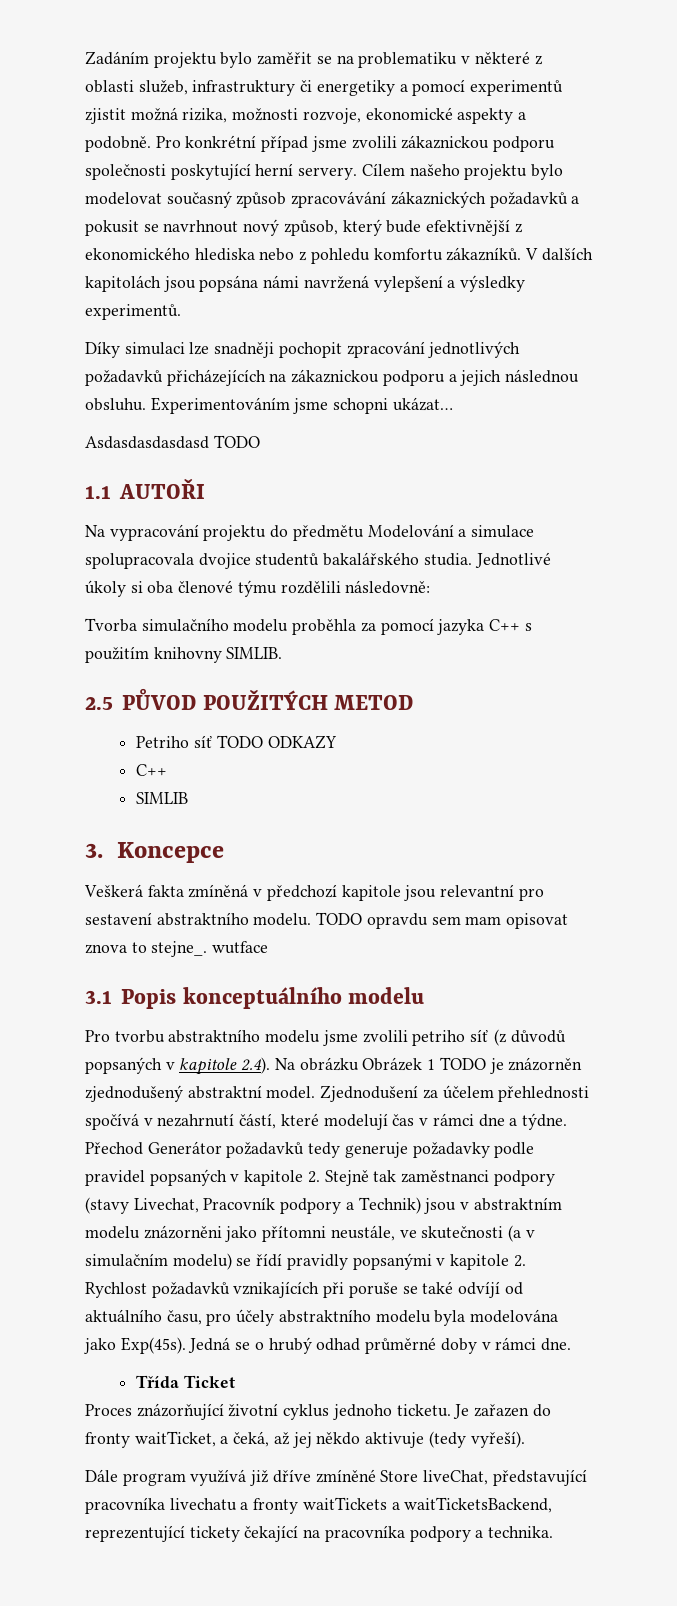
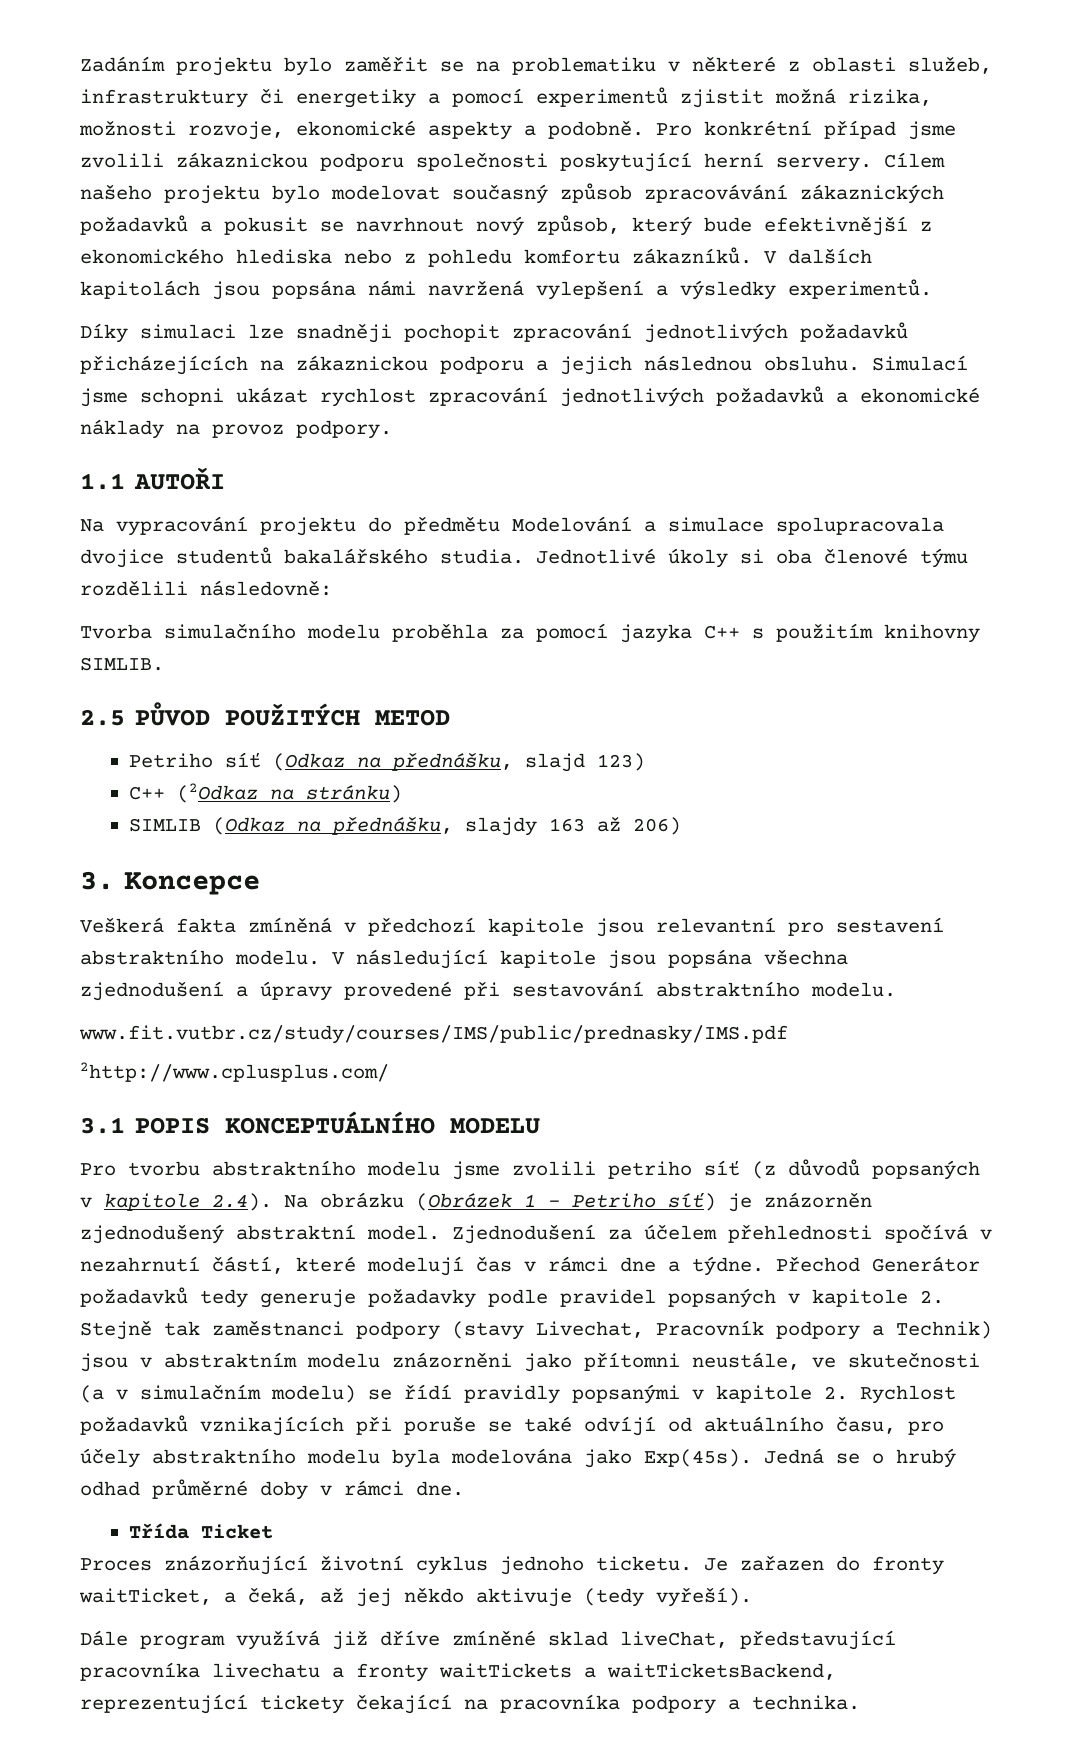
- Experimentováním jsme schopni ukázat…
- Asdasdasdasdasd TODO
+ Simulací jsme schopni ukázat rychlost zpracování jednotlivých požadavků a ekonomické náklady na provoz podpory.
- Petriho síť TODO ODKAZY
- C++
- SIMLIB
+ Petriho síť (Odkaz na přednášku, slajd 123)
+ C++ (2Odkaz na stránku)
+ SIMLIB (Odkaz na přednášku, slajdy 163 až 206)
- TODO opravdu sem mam opisovat znova to stejne_. wutface
- 3.1 Popis konceptuálního modelu
+ V následující kapitole jsou popsána všechna zjednodušení a úpravy provedené při sestavování abstraktního modelu.
+ www.fit.vutbr.cz/study/courses/IMS/public/prednasky/IMS.pdf
+ 2http://www.cplusplus.com/
+ 3.1 POPIS KONCEPTUÁLNÍHO MODELU
- Pro tvorbu abstraktního modelu jsme zvolili petriho síť (z důvodů popsaných v kapitole 2.4). Na obrázku Obrázek 1 TODO je znázorněn zjednodušený abstraktní model.
+ Pro tvorbu abstraktního modelu jsme zvolili petriho síť (z důvodů popsaných v kapitole 2.4). Na obrázku (Obrázek 1 - Petriho síť) je znázorněn zjednodušený abstraktní model.
- Dále program využívá již dříve zmíněné Store liveChat, představující pracovníka livechatu a fronty waitTickets a waitTicketsBackend, reprezentující tickety čekající na pracovníka podpory a technika.
+ Dále program využívá již dříve zmíněné sklad liveChat, představující pracovníka livechatu a fronty waitTickets a waitTicketsBackend, reprezentující tickety čekající na pracovníka podpory a technika.

